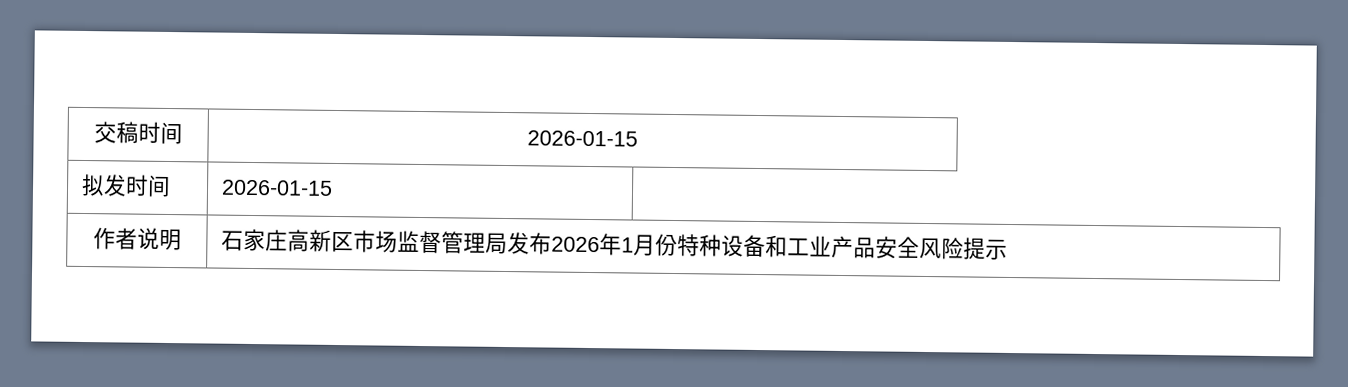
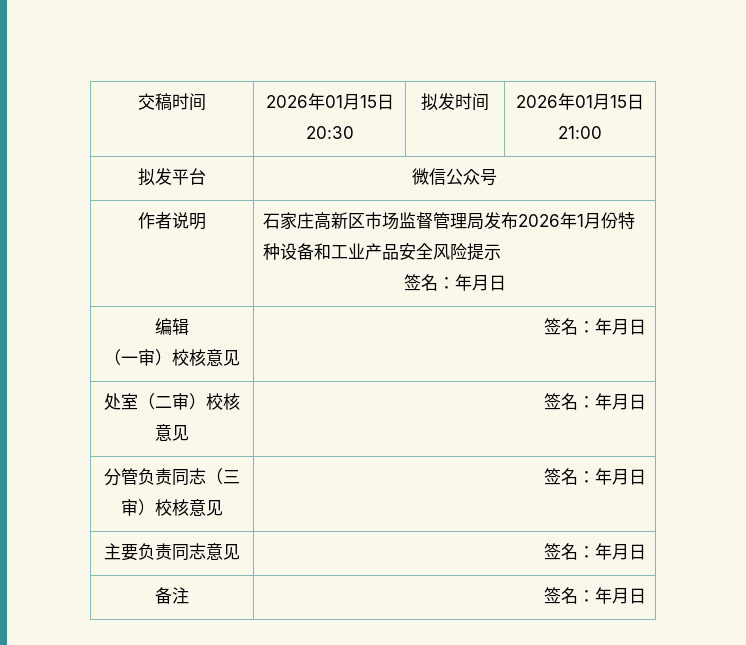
- 交稿时间 | 2026-01-15
- 拟发时间 | 2026-01-15
+ 交稿时间 | 2026年01月15日20:30 | 拟发时间 | 2026年01月15日21:00
+ 拟发平台 | 微信公众号
  作者说明 | 石家庄高新区市场监督管理局发布2026年1月份特种设备和工业产品安全风险提示
+ 签名：年月日
+ 编辑
+ （一审）校核意见 | 签名：年月日
+ 处室（二审）校核意见 | 签名：年月日
+ 分管负责同志（三审）校核意见 | 签名：年月日
+ 主要负责同志意见 | 签名：年月日
+ 备注 | 签名：年月日

